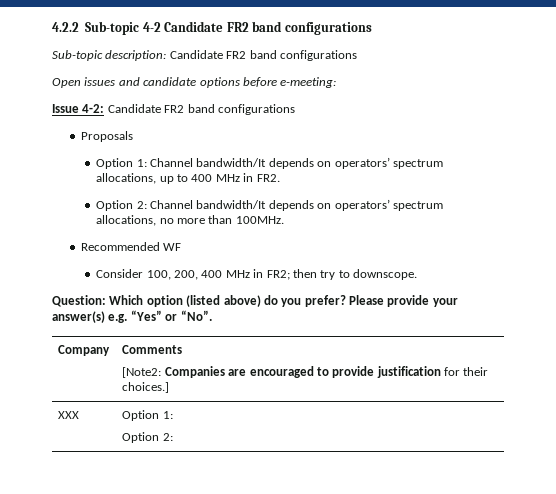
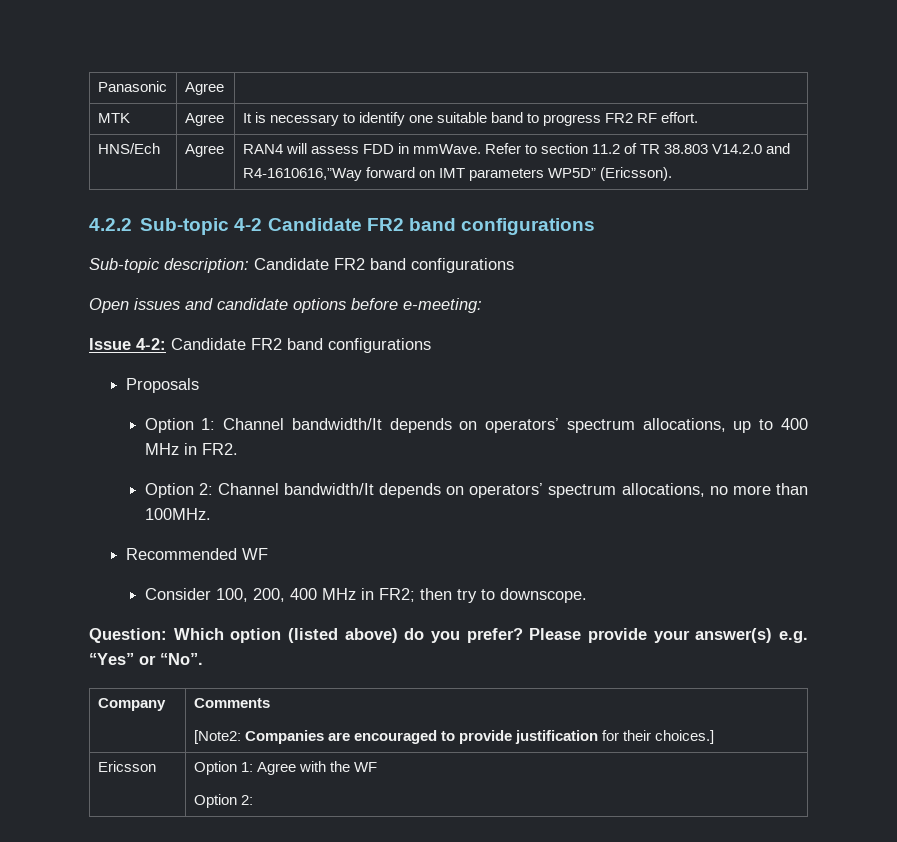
+ Panasonic | Agree |
+ MTK | Agree | It is necessary to identify one suitable band to progress FR2 RF effort.
+ HNS/Ech | Agree | RAN4 will assess FDD in mmWave. Refer to section 11.2 of TR 38.803 V14.2.0 and R4-1610616,”Way forward on IMT parameters WP5D” (Ericsson).
- XXX | Option 1:
+ Ericsson | Option 1: Agree with the WF

